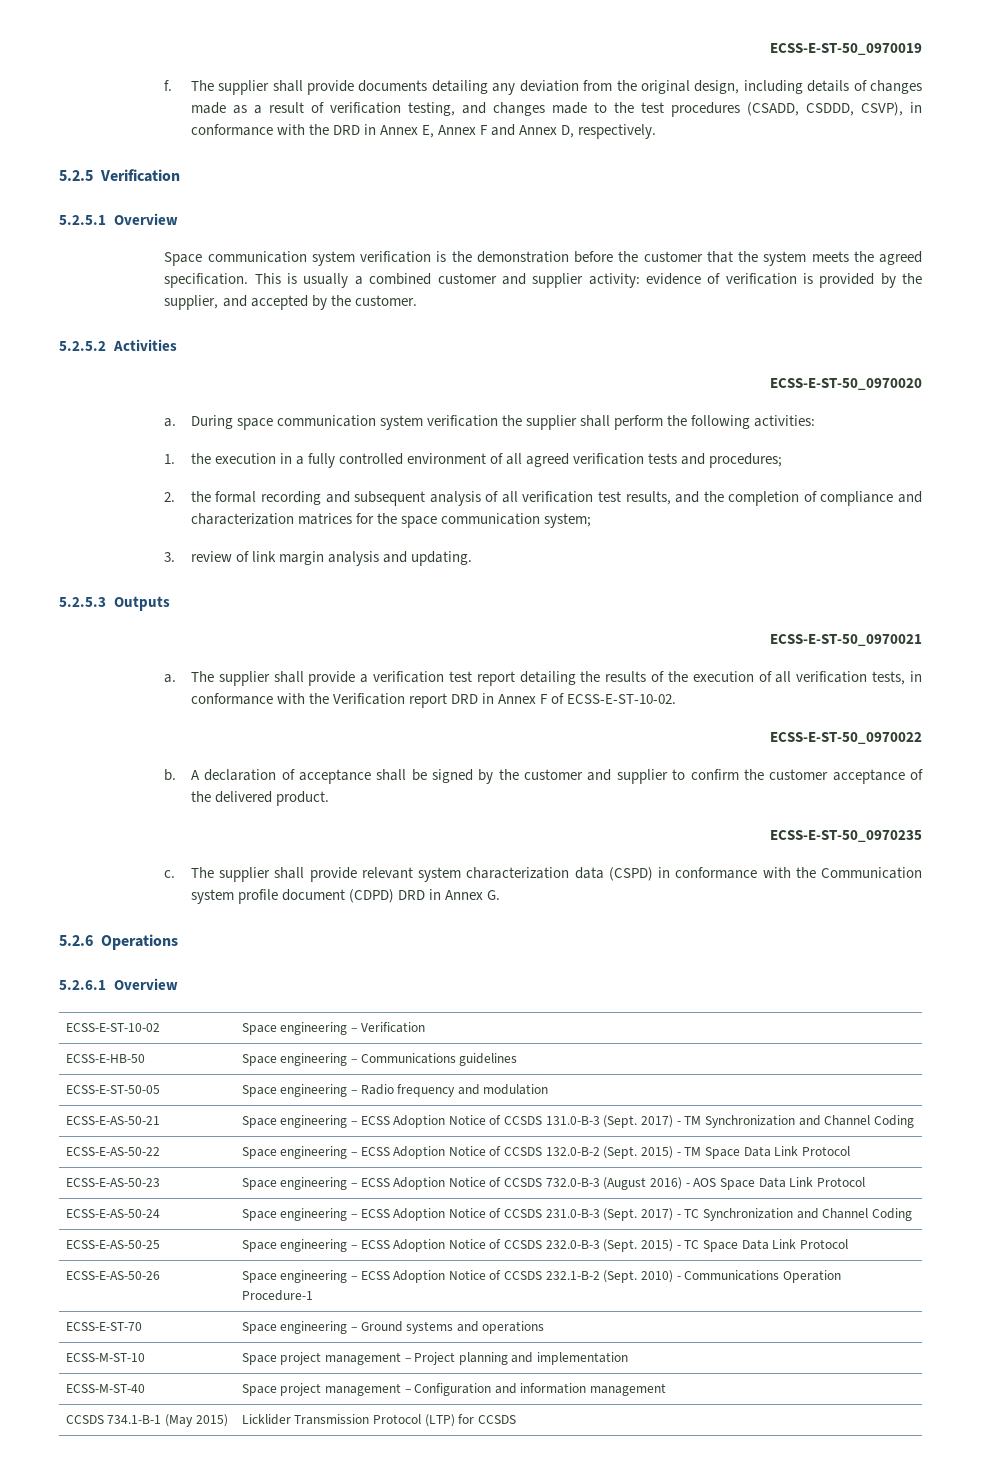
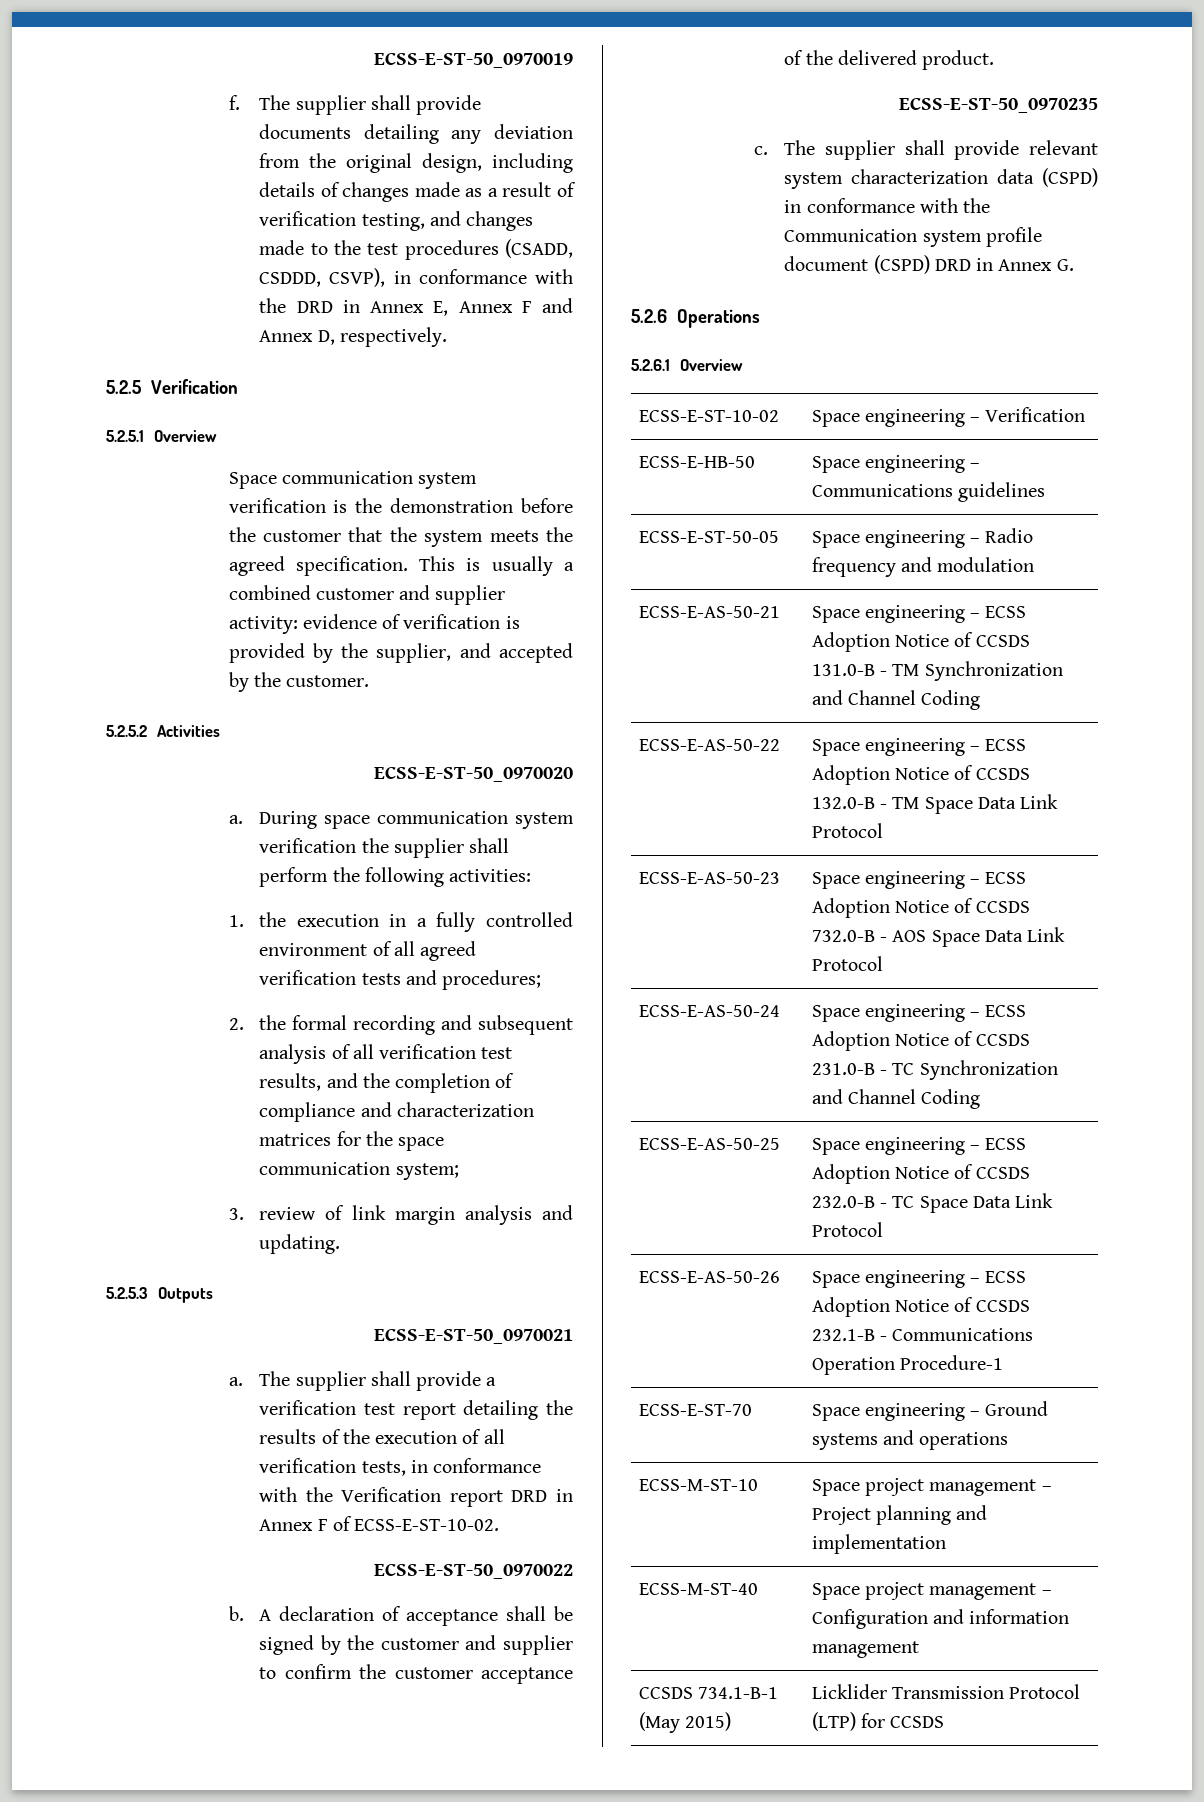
- The supplier shall provide relevant system characterization data (CSPD) in conformance with the Communication system profile document (CDPD) DRD in Annex G.
+ The supplier shall provide relevant system characterization data (CSPD) in conformance with the Communication system profile document (CSPD) DRD in Annex G.
- ECSS-E-AS-50-21 | Space engineering – ECSS Adoption Notice of CCSDS 131.0-B-3 (Sept. 2017) - TM Synchronization and Channel Coding
+ ECSS-E-AS-50-21 | Space engineering – ECSS Adoption Notice of CCSDS 131.0-B - TM Synchronization and Channel Coding
- ECSS-E-AS-50-22 | Space engineering – ECSS Adoption Notice of CCSDS 132.0-B-2 (Sept. 2015) - TM Space Data Link Protocol
+ ECSS-E-AS-50-22 | Space engineering – ECSS Adoption Notice of CCSDS 132.0-B - TM Space Data Link Protocol
- ECSS-E-AS-50-23 | Space engineering – ECSS Adoption Notice of CCSDS 732.0-B-3 (August 2016) - AOS Space Data Link Protocol
+ ECSS-E-AS-50-23 | Space engineering – ECSS Adoption Notice of CCSDS 732.0-B - AOS Space Data Link Protocol
- ECSS-E-AS-50-24 | Space engineering – ECSS Adoption Notice of CCSDS 231.0-B-3 (Sept. 2017) - TC Synchronization and Channel Coding
+ ECSS-E-AS-50-24 | Space engineering – ECSS Adoption Notice of CCSDS 231.0-B - TC Synchronization and Channel Coding
- ECSS-E-AS-50-25 | Space engineering – ECSS Adoption Notice of CCSDS 232.0-B-3 (Sept. 2015) - TC Space Data Link Protocol
+ ECSS-E-AS-50-25 | Space engineering – ECSS Adoption Notice of CCSDS 232.0-B - TC Space Data Link Protocol
- ECSS-E-AS-50-26 | Space engineering – ECSS Adoption Notice of CCSDS 232.1-B-2 (Sept. 2010) - Communications Operation Procedure-1
+ ECSS-E-AS-50-26 | Space engineering – ECSS Adoption Notice of CCSDS 232.1-B - Communications Operation Procedure-1

